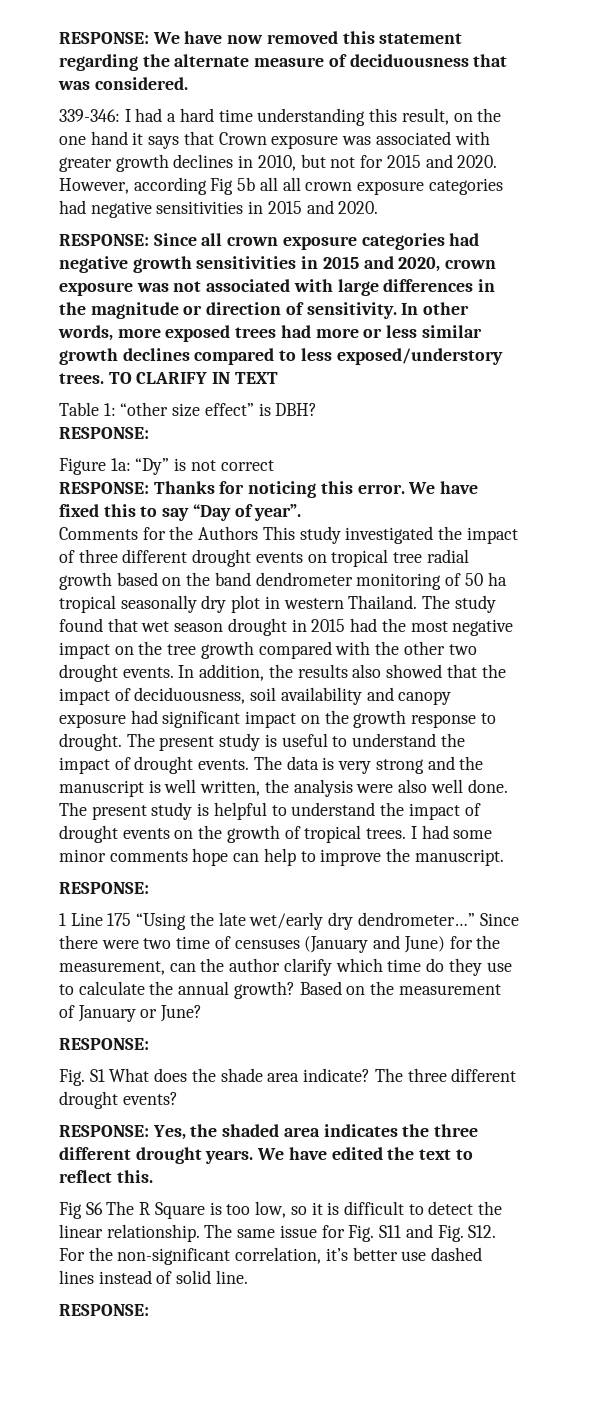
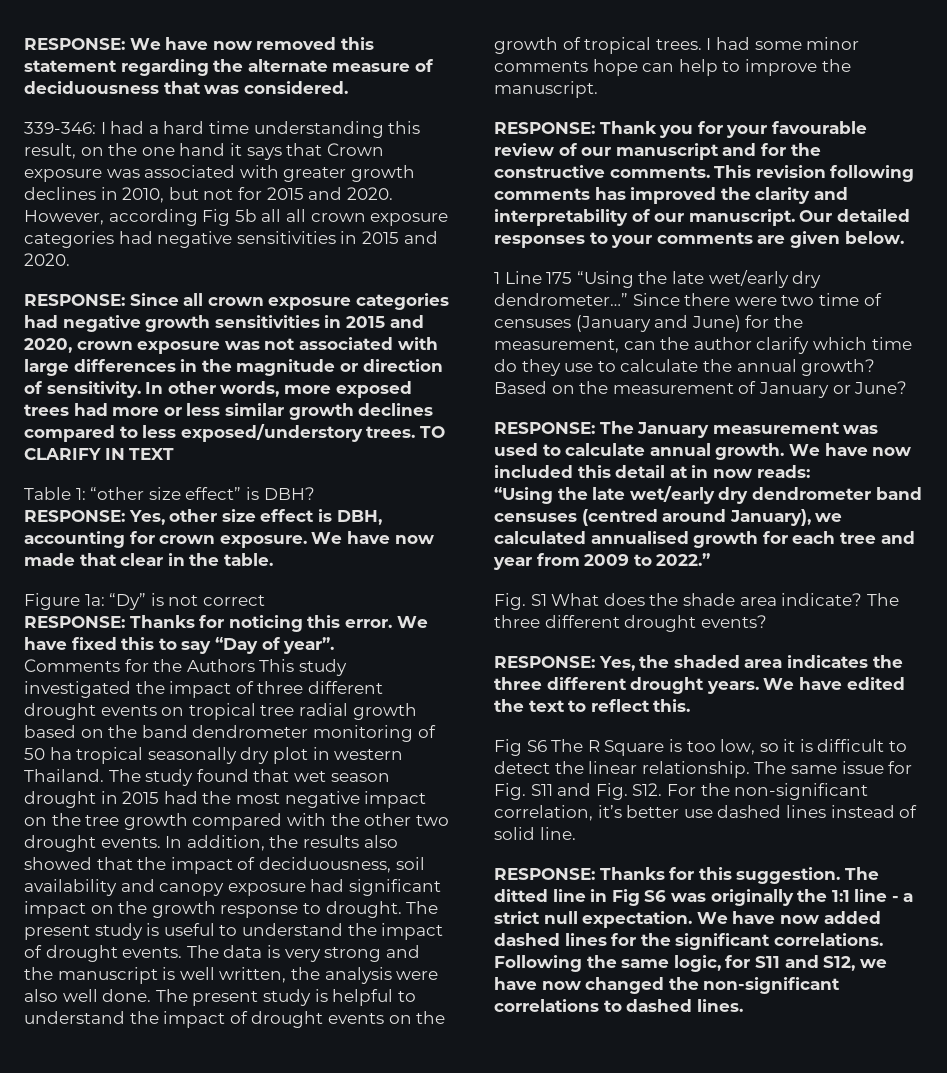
  Table 1: “other size effect” is DBH?
- RESPONSE:
+ RESPONSE: Yes, other size effect is DBH, accounting for crown exposure. We have now made that clear in the table.
  I had some minor comments hope can help to improve the manuscript.
- RESPONSE:
+ RESPONSE: Thank you for your favourable review of our manuscript and for the constructive comments. This revision following comments has improved the clarity and interpretability of our manuscript. Our detailed responses to your comments are given below.
  Based on the measurement of January or June?
- RESPONSE:
+ RESPONSE: The January measurement was used to calculate annual growth. We have now included this detail at in now reads:
+ “Using the late wet/early dry dendrometer band censuses (centred around January), we calculated annualised growth for each tree and year from 2009 to 2022.”
  The same issue for Fig. S11 and Fig. S12. For the non-significant correlation, it’s better use dashed lines instead of solid line.
- RESPONSE:
+ RESPONSE: Thanks for this suggestion. The ditted line in Fig S6 was originally the 1:1 line - a strict null expectation. We have now added dashed lines for the significant correlations. Following the same logic, for S11 and S12, we have now changed the non-significant correlations to dashed lines.

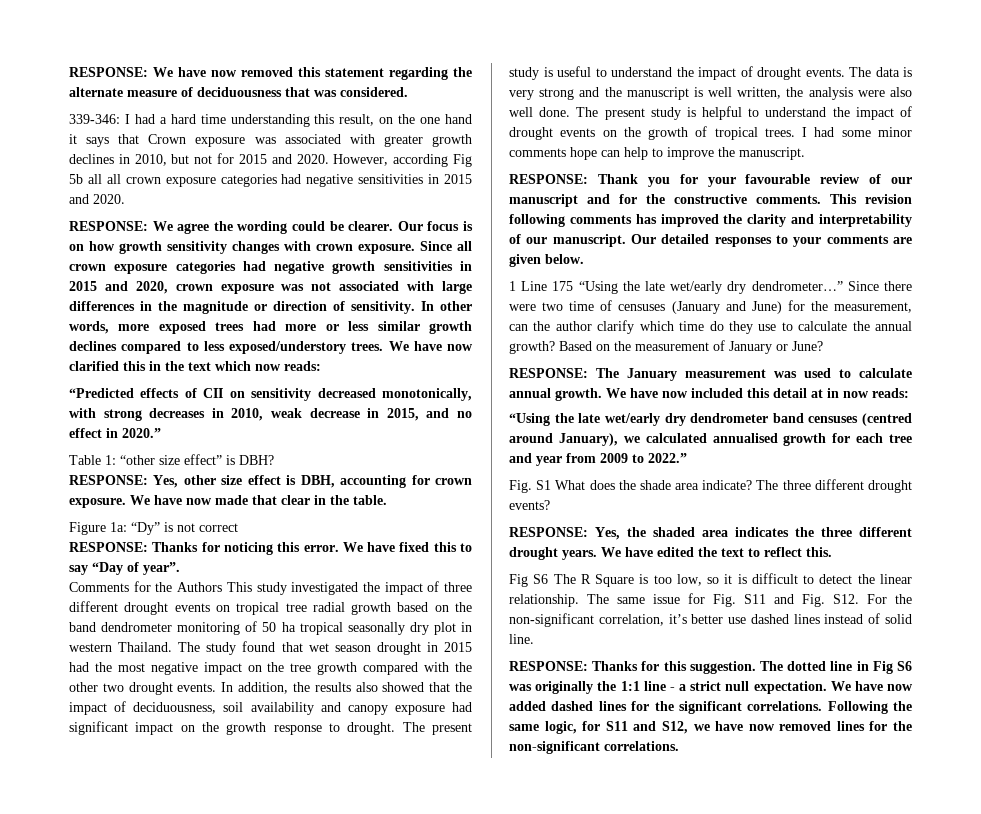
- RESPONSE: Since all crown exposure categories had negative growth sensitivities in 2015 and 2020, crown exposure was not associated with large differences in the magnitude or direction of sensitivity.
+ RESPONSE: We agree the wording could be clearer. Our focus is on how growth sensitivity changes with crown exposure. Since all crown exposure categories had negative growth sensitivities in 2015 and 2020, crown exposure was not associated with large differences in the magnitude or direction of sensitivity.
- TO CLARIFY IN TEXT
+ We have now clarified this in the text which now reads:
+ “Predicted effects of CII on sensitivity decreased monotonically, with strong decreases in 2010, weak decrease in 2015, and no effect in 2020.”
- The ditted line in Fig S6 was originally the 1:1 line - a strict null expectation.
+ The dotted line in Fig S6 was originally the 1:1 line - a strict null expectation.
- Following the same logic, for S11 and S12, we have now changed the non-significant correlations to dashed lines.
+ Following the same logic, for S11 and S12, we have now removed lines for the non-significant correlations.

